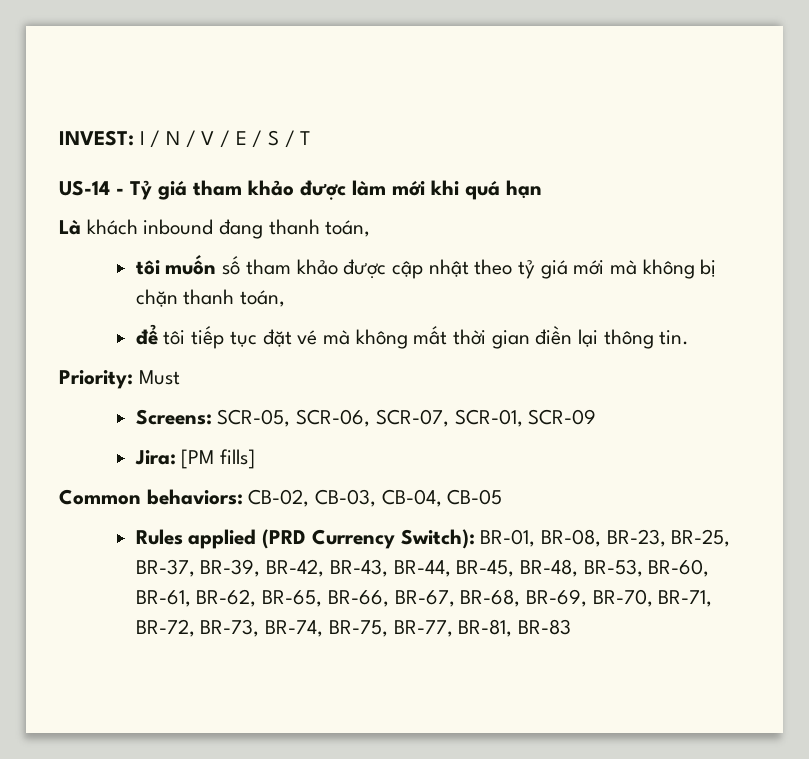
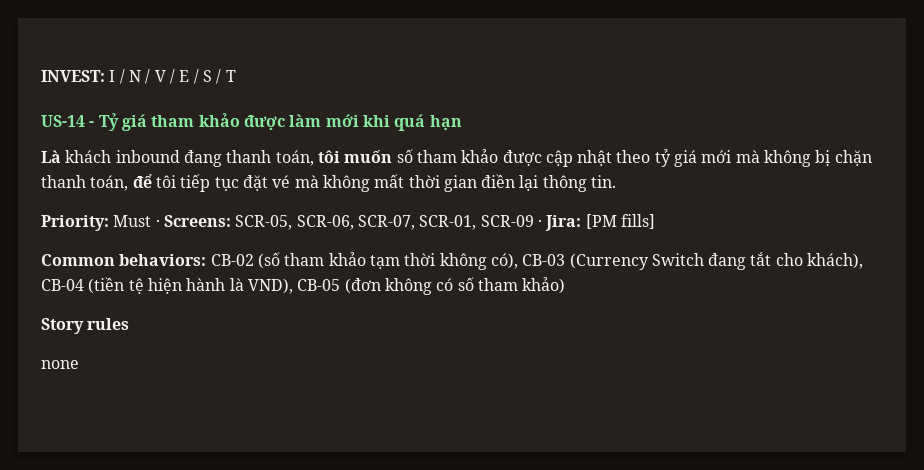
- Là khách inbound đang thanh toán,
- tôi muốn số tham khảo được cập nhật theo tỷ giá mới mà không bị chặn thanh toán,
- để tôi tiếp tục đặt vé mà không mất thời gian điền lại thông tin.
+ Là khách inbound đang thanh toán, tôi muốn số tham khảo được cập nhật theo tỷ giá mới mà không bị chặn thanh toán, để tôi tiếp tục đặt vé mà không mất thời gian điền lại thông tin.
- Priority: Must
- Screens: SCR-05, SCR-06, SCR-07, SCR-01, SCR-09
- Jira: [PM fills]
+ Priority: Must · Screens: SCR-05, SCR-06, SCR-07, SCR-01, SCR-09 · Jira: [PM fills]
- Common behaviors: CB-02, CB-03, CB-04, CB-05
- Rules applied (PRD Currency Switch): BR-01, BR-08, BR-23, BR-25, BR-37, BR-39, BR-42, BR-43, BR-44, BR-45, BR-48, BR-53, BR-60, BR-61, BR-62, BR-65, BR-66, BR-67, BR-68, BR-69, BR-70, BR-71, BR-72, BR-73, BR-74, BR-75, BR-77, BR-81, BR-83
+ Common behaviors: CB-02 (số tham khảo tạm thời không có), CB-03 (Currency Switch đang tắt cho khách), CB-04 (tiền tệ hiện hành là VND), CB-05 (đơn không có số tham khảo)
+ Story rules
+ none

